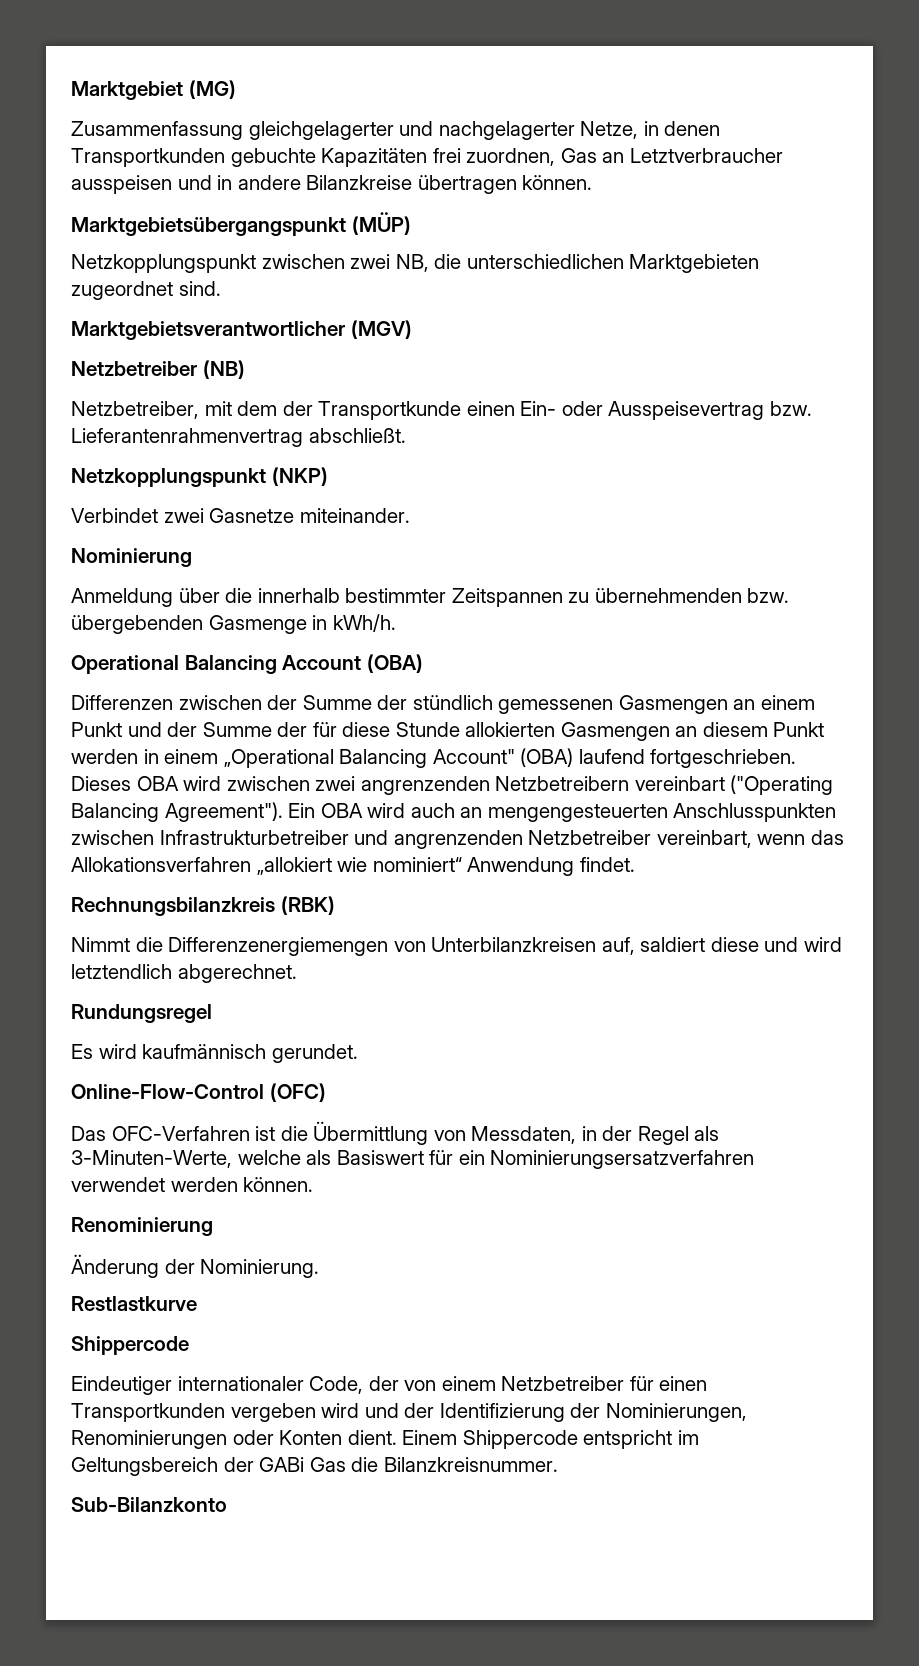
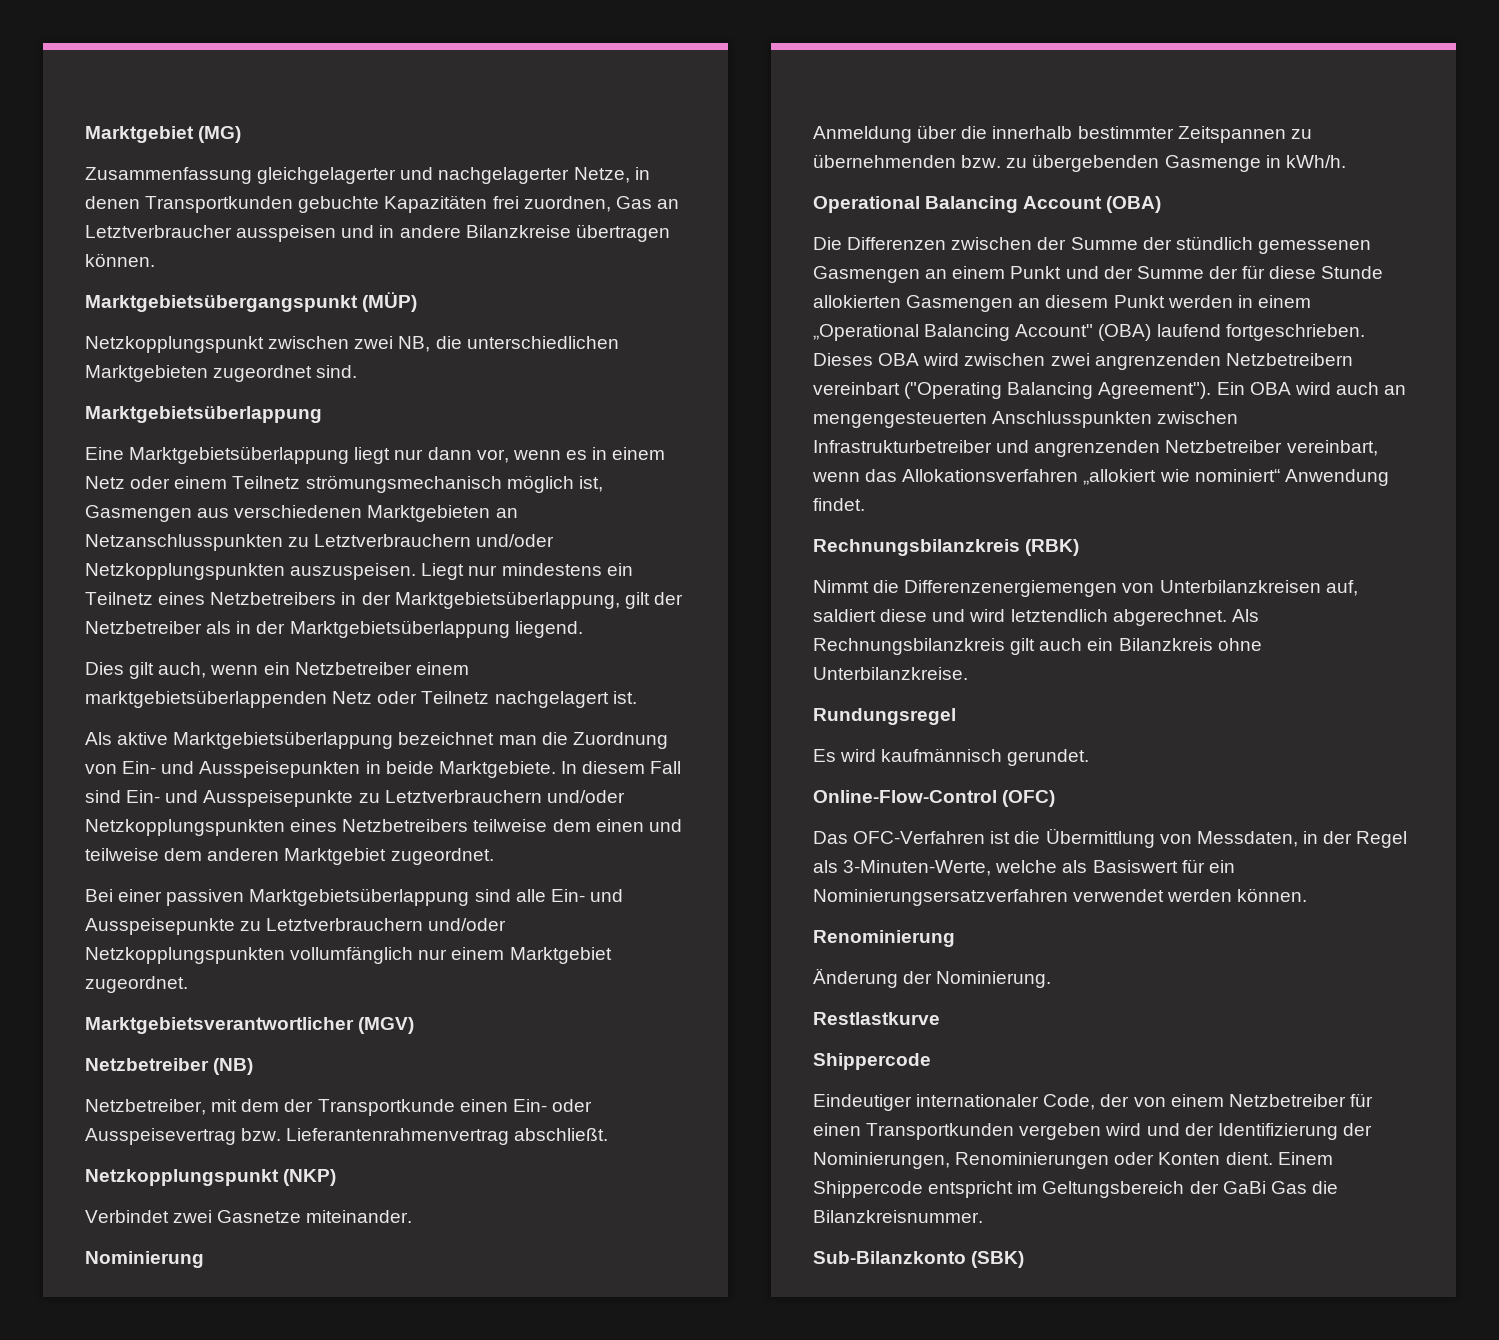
  Netzkopplungspunkt zwischen zwei NB, die unterschiedlichen Marktgebieten zugeordnet sind.
+ Marktgebietsüberlappung
+ Eine Marktgebietsüberlappung liegt nur dann vor, wenn es in einem Netz oder einem Teilnetz strömungsmechanisch möglich ist, Gasmengen aus verschiedenen Marktgebieten an Netzanschlusspunkten zu Letztverbrauchern und/oder Netzkopplungspunkten auszuspeisen. Liegt nur mindestens ein Teilnetz eines Netzbetreibers in der Marktgebietsüberlappung, gilt der Netzbetreiber als in der Marktgebietsüberlappung liegend.
+ Dies gilt auch, wenn ein Netzbetreiber einem marktgebietsüberlappenden Netz oder Teilnetz nachgelagert ist.
+ Als aktive Marktgebietsüberlappung bezeichnet man die Zuordnung von Ein- und Ausspeisepunkten in beide Marktgebiete. In diesem Fall sind Ein- und Ausspeisepunkte zu Letztverbrauchern und/oder Netzkopplungspunkten eines Netzbetreibers teilweise dem einen und teilweise dem anderen Marktgebiet zugeordnet.
+ Bei einer passiven Marktgebietsüberlappung sind alle Ein- und Ausspeisepunkte zu Letztverbrauchern und/oder Netzkopplungspunkten vollumfänglich nur einem Marktgebiet zugeordnet.
- Anmeldung über die innerhalb bestimmter Zeitspannen zu übernehmenden bzw. übergebenden Gasmenge in kWh/h.
+ Anmeldung über die innerhalb bestimmter Zeitspannen zu übernehmenden bzw. zu übergebenden Gasmenge in kWh/h.
- Differenzen zwischen der Summe der stündlich gemessenen Gasmengen an einem Punkt und der Summe der für diese Stunde allokierten Gasmengen an diesem Punkt werden in einem „Operational Balancing Account" (OBA) laufend fortgeschrieben.
+ Die Differenzen zwischen der Summe der stündlich gemessenen Gasmengen an einem Punkt und der Summe der für diese Stunde allokierten Gasmengen an diesem Punkt werden in einem „Operational Balancing Account" (OBA) laufend fortgeschrieben.
+ Als Rechnungsbilanzkreis gilt auch ein Bilanzkreis ohne Unterbilanzkreise.
- Einem Shippercode entspricht im Geltungsbereich der GABi Gas die Bilanzkreisnummer.
+ Einem Shippercode entspricht im Geltungsbereich der GaBi Gas die Bilanzkreisnummer.
- Sub-Bilanzkonto
+ Sub-Bilanzkonto (SBK)

